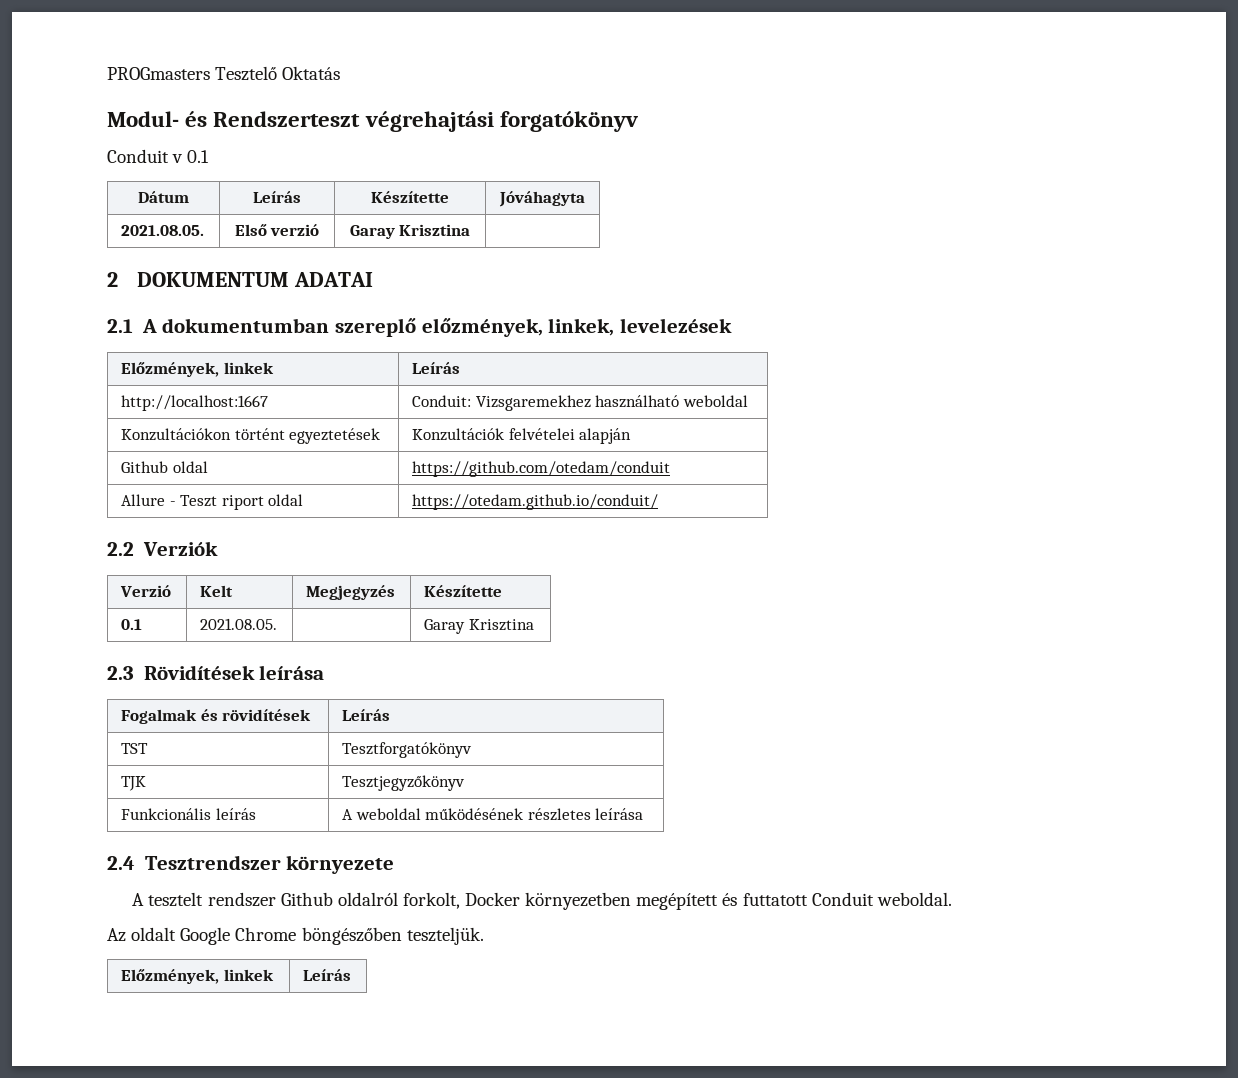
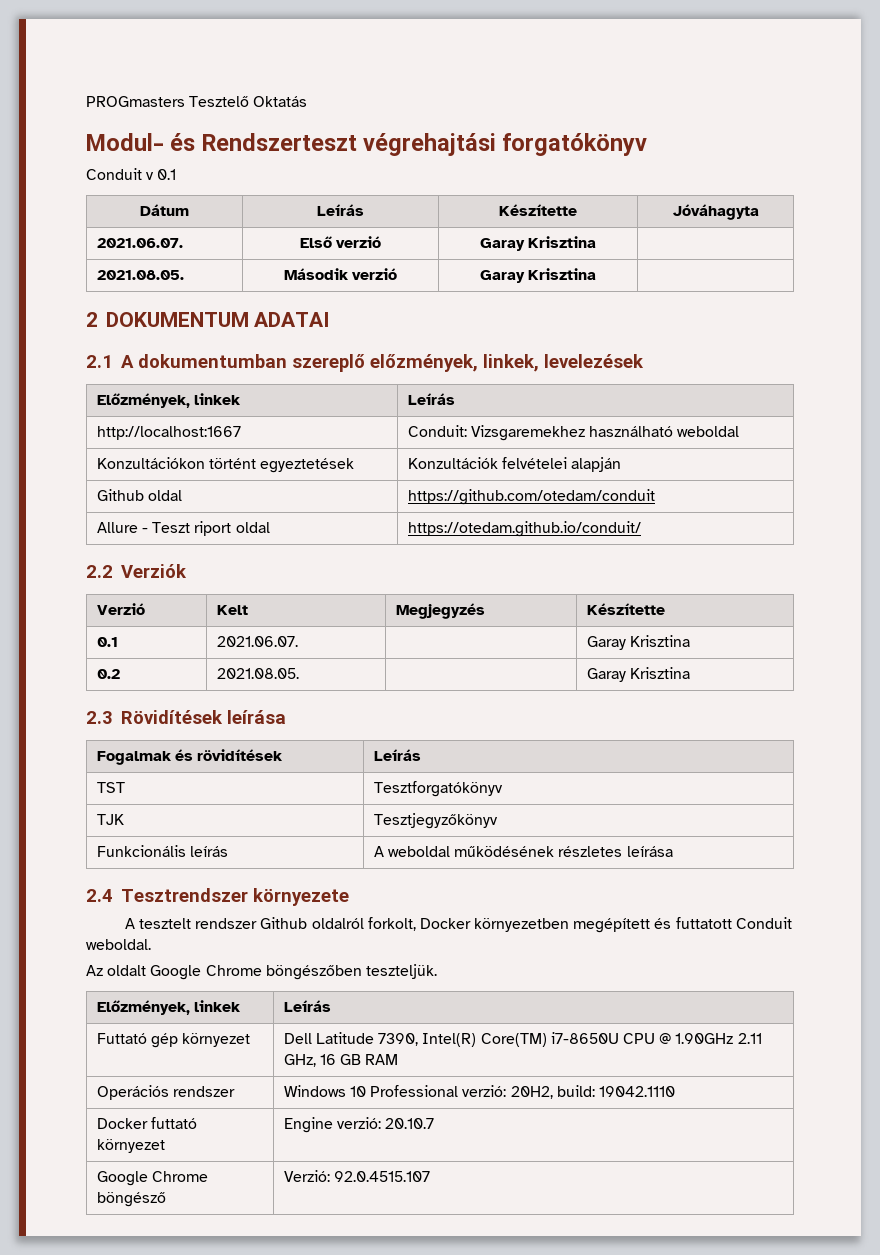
- 2021.08.05. | Első verzió | Garay Krisztina |
+ 2021.06.07. | Első verzió | Garay Krisztina |
+ 2021.08.05. | Második verzió | Garay Krisztina |
- 0.1 | 2021.08.05. | | Garay Krisztina
+ 0.1 | 2021.06.07. | | Garay Krisztina
+ 0.2 | 2021.08.05. | | Garay Krisztina
+ Futtató gép környezet | Dell Latitude 7390, Intel(R) Core(TM) i7-8650U CPU @ 1.90GHz 2.11 GHz, 16 GB RAM
+ Operációs rendszer | Windows 10 Professional verzió: 20H2, build: 19042.1110
+ Docker futtató környezet | Engine verzió: 20.10.7
+ Google Chrome böngésző | Verzió: 92.0.4515.107

